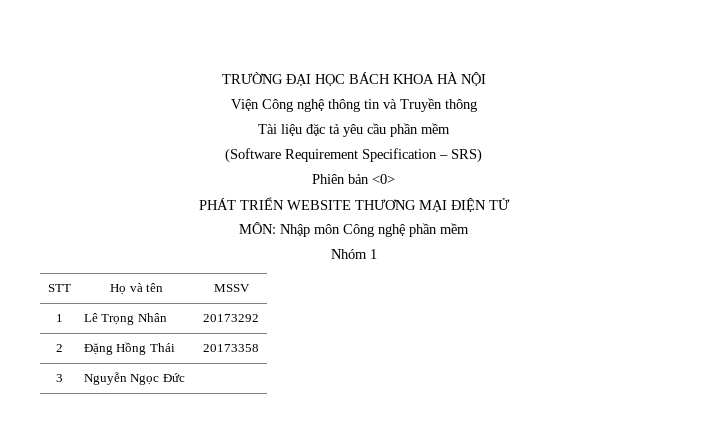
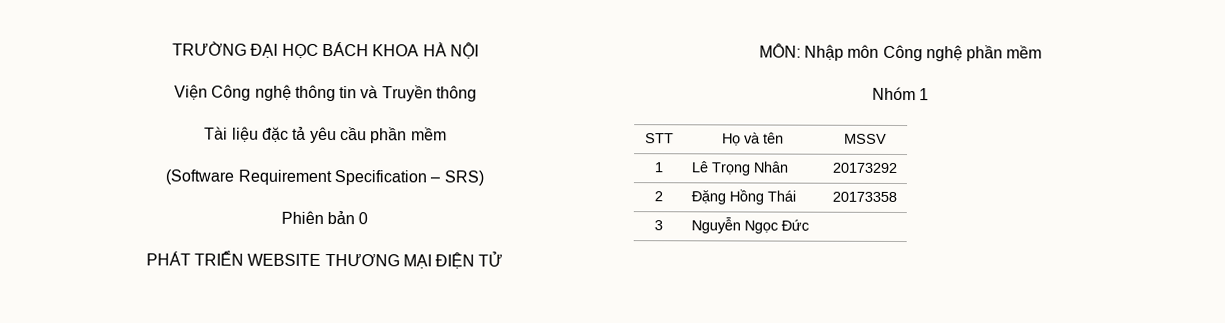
- Phiên bản <0>
+ Phiên bản 0

